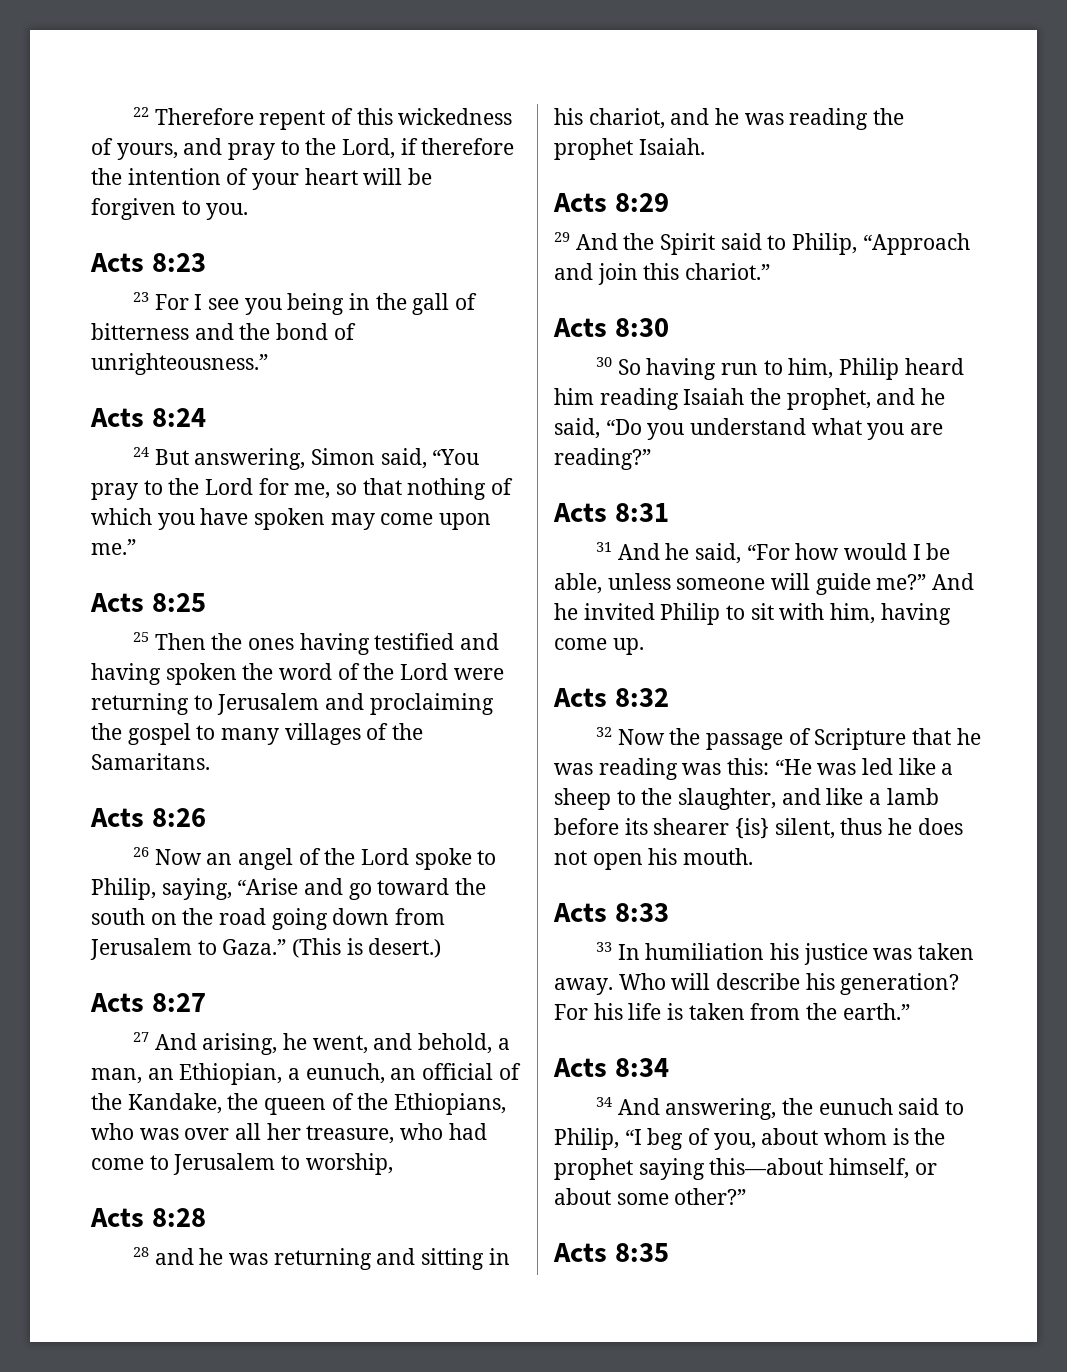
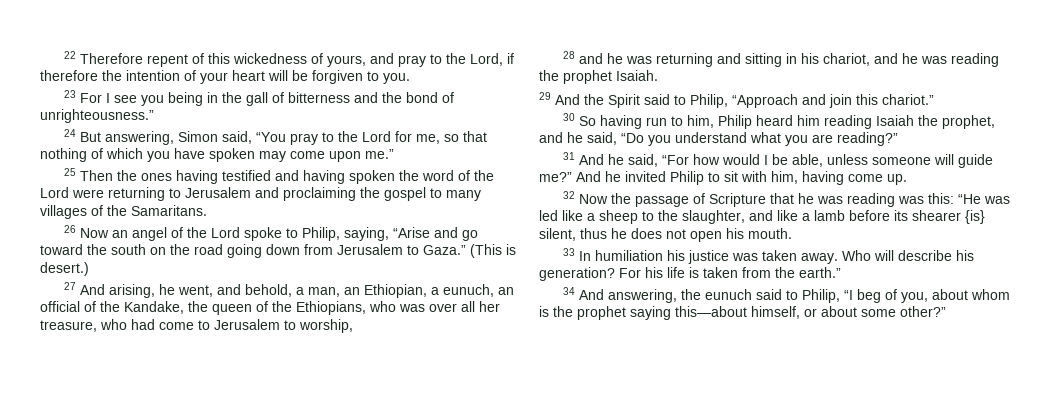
- Acts 8:23
- Acts 8:24
- Acts 8:25
- Acts 8:26
- Acts 8:27
- Acts 8:28
- Acts 8:29
- Acts 8:30
- Acts 8:31
- Acts 8:32
- Acts 8:33
- Acts 8:34
- Acts 8:35

